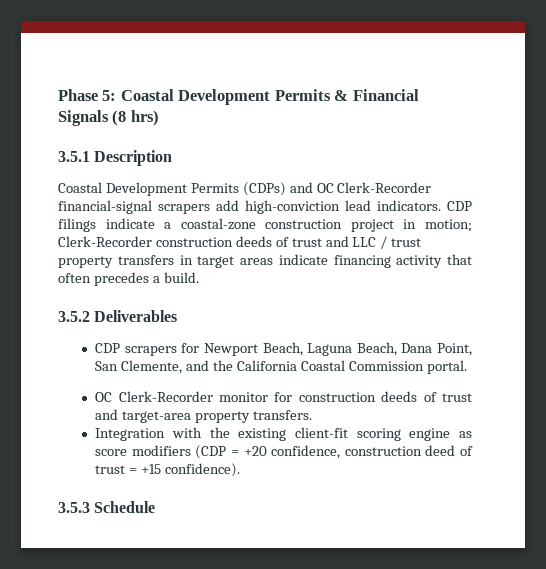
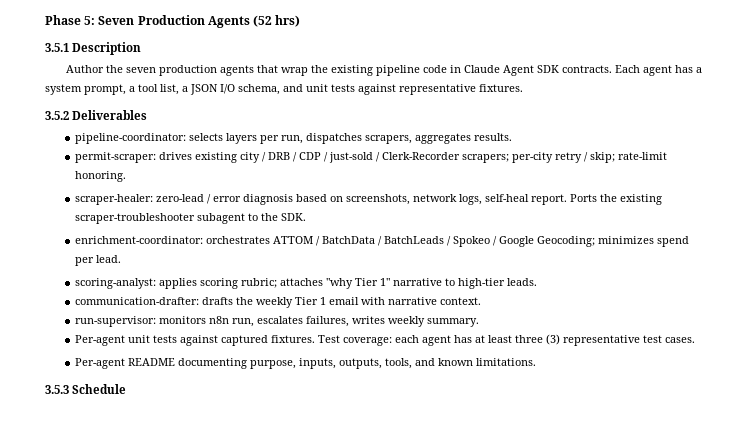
- Phase 5: Coastal Development Permits & Financial Signals (8 hrs)
+ Phase 5: Seven Production Agents (52 hrs)
  3.5.1 Description
- Coastal Development Permits (CDPs) and OC Clerk-Recorder financial-signal scrapers add high-conviction lead indicators. CDP filings indicate a coastal-zone construction project in motion; Clerk-Recorder construction deeds of trust and LLC / trust property transfers in target areas indicate financing activity that often precedes a build.
+ Author the seven production agents that wrap the existing pipeline code in Claude Agent SDK contracts. Each agent has a system prompt, a tool list, a JSON I/O schema, and unit tests against representative fixtures.
  3.5.2 Deliverables
- CDP scrapers for Newport Beach, Laguna Beach, Dana Point, San Clemente, and the California Coastal Commission portal.
- OC Clerk-Recorder monitor for construction deeds of trust and target-area property transfers.
- Integration with the existing client-fit scoring engine as score modifiers (CDP = +20 confidence, construction deed of trust = +15 confidence).
+ pipeline-coordinator: selects layers per run, dispatches scrapers, aggregates results.
+ permit-scraper: drives existing city / DRB / CDP / just-sold / Clerk-Recorder scrapers; per-city retry / skip; rate-limit honoring.
+ scraper-healer: zero-lead / error diagnosis based on screenshots, network logs, self-heal report. Ports the existing scraper-troubleshooter subagent to the SDK.
+ enrichment-coordinator: orchestrates ATTOM / BatchData / BatchLeads / Spokeo / Google Geocoding; minimizes spend per lead.
+ scoring-analyst: applies scoring rubric; attaches "why Tier 1" narrative to high-tier leads.
+ communication-drafter: drafts the weekly Tier 1 email with narrative context.
+ run-supervisor: monitors n8n run, escalates failures, writes weekly summary.
+ Per-agent unit tests against captured fixtures. Test coverage: each agent has at least three (3) representative test cases.
+ Per-agent README documenting purpose, inputs, outputs, tools, and known limitations.

